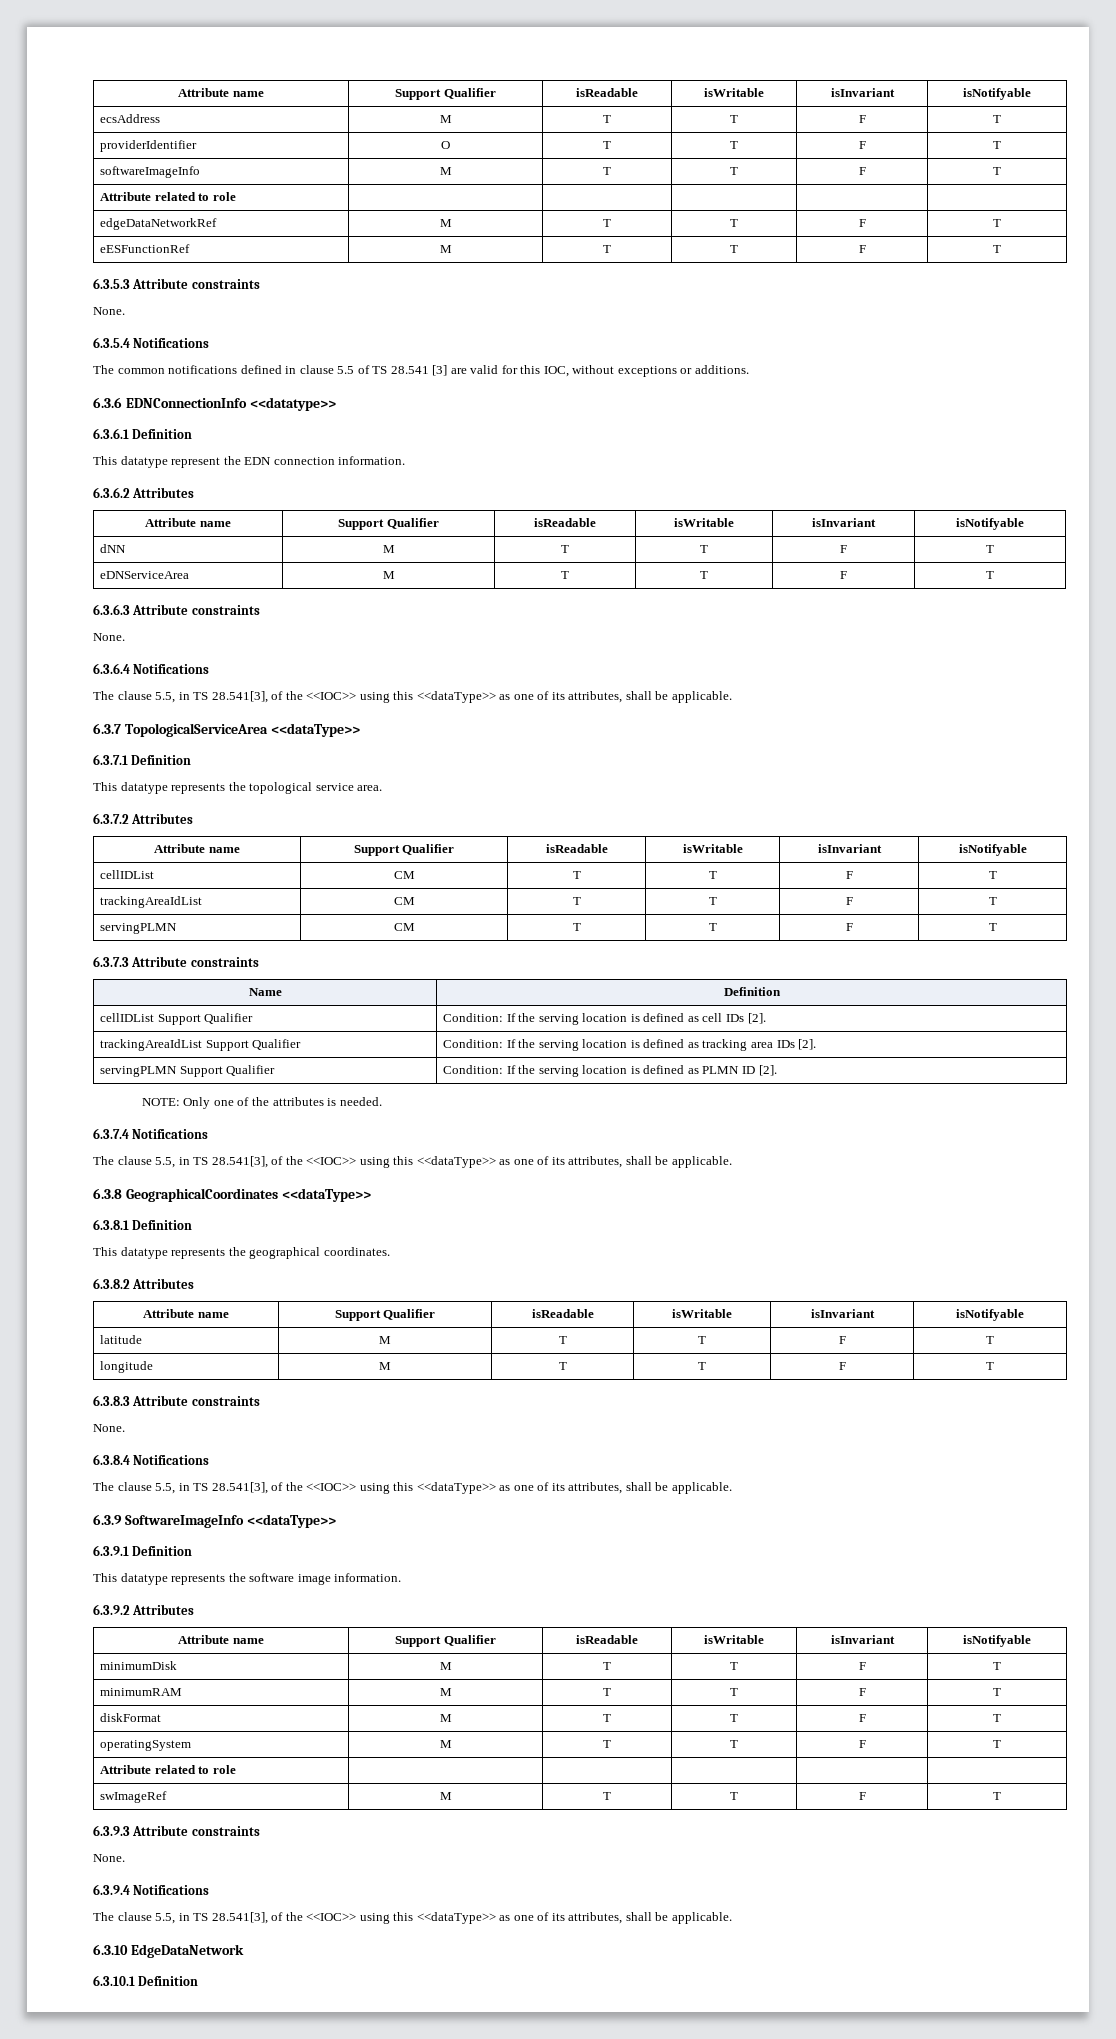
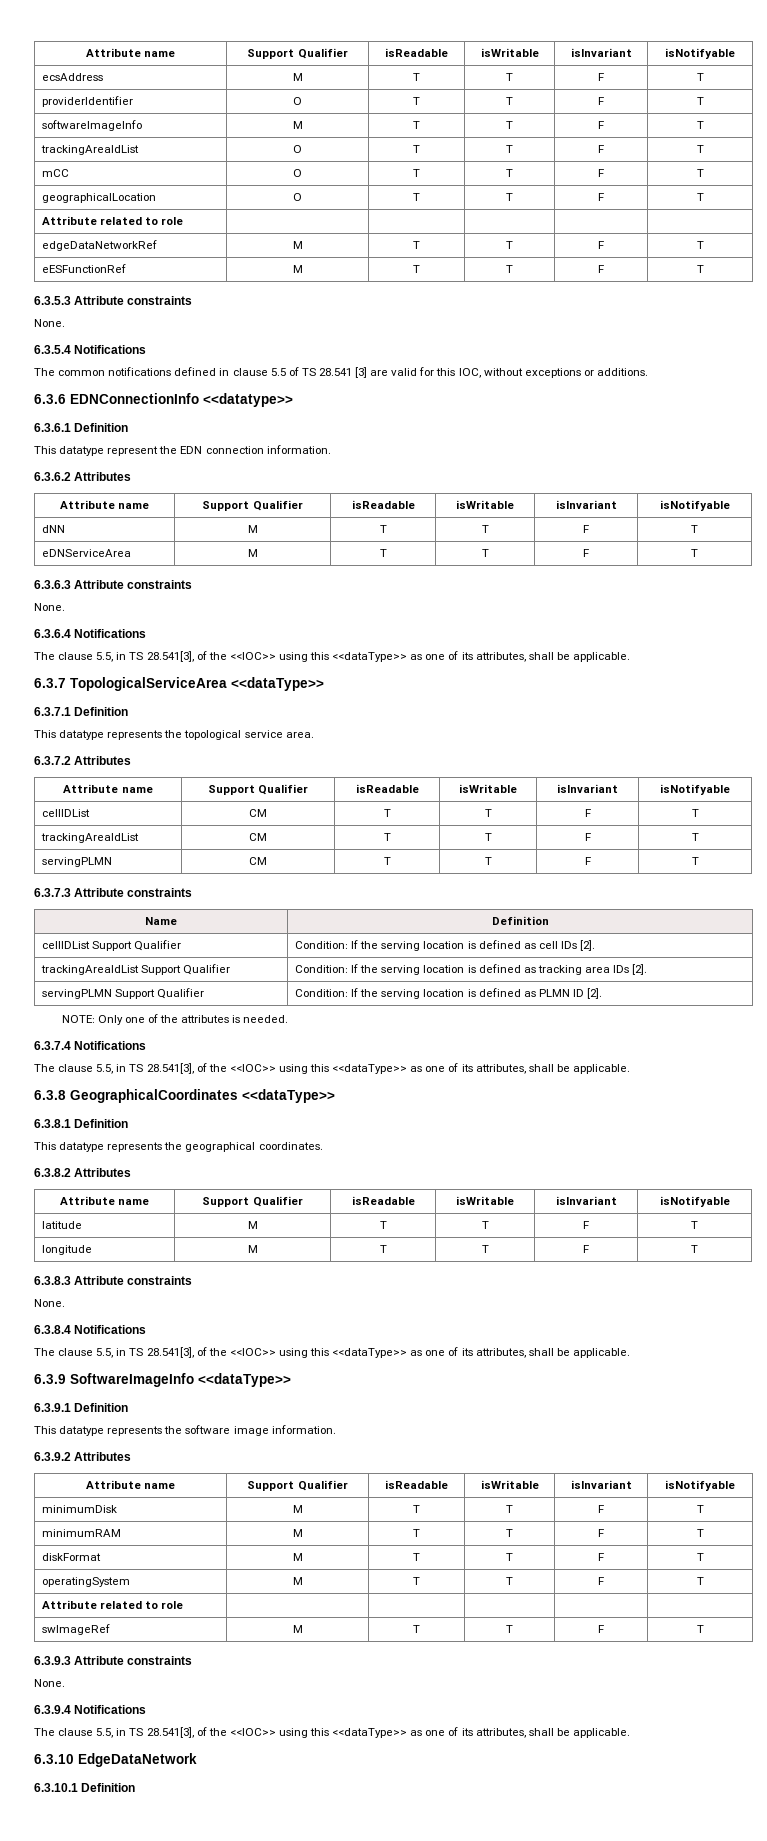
+ trackingAreaIdList | O | T | T | F | T
+ mCC | O | T | T | F | T
+ geographicalLocation | O | T | T | F | T

